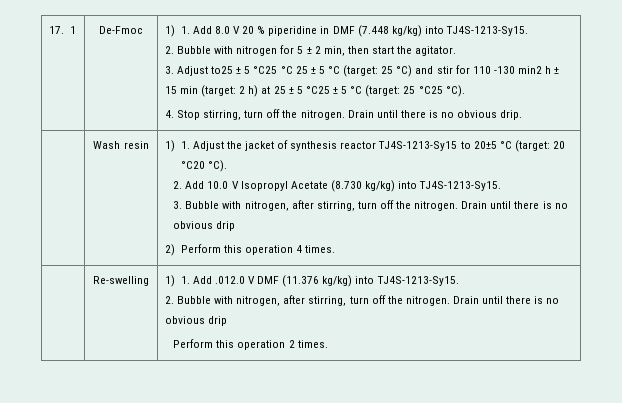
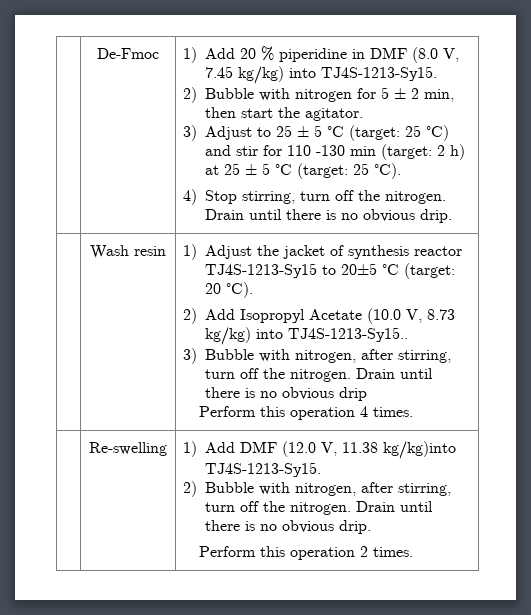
- 17. 1
- 1) 1. Add 8.0 V 20 % piperidine in DMF (7.448 kg/kg) into TJ4S-1213-Sy15.
- 2. Bubble with nitrogen for 5 ± 2 min, then start the agitator.
+ 1) Add 20 % piperidine in DMF (8.0 V, 7.45 kg/kg) into TJ4S-1213-Sy15.
+ 2) Bubble with nitrogen for 5 ± 2 min, then start the agitator.
- 3. Adjust to25 ± 5 °C25 °C 25 ± 5 °C (target: 25 °C) and stir for 110 -130 min2 h ± 15 min (target: 2 h) at 25 ± 5 °C25 ± 5 °C (target: 25 °C25 °C).
- 4. Stop stirring, turn off the nitrogen.
+ 3) Adjust to 25 ± 5 °C (target: 25 °C) and stir for 110 -130 min (target: 2 h) at 25 ± 5 °C (target: 25 °C).
+ 4) Stop stirring, turn off the nitrogen.
- 1) 1. Adjust the jacket of synthesis reactor TJ4S-1213-Sy15 to 20±5 °C (target: 20 °C20 °C).
- 2. Add 10.0 V Isopropyl Acetate (8.730 kg/kg) into TJ4S-1213-Sy15.
- 3. Bubble with nitrogen, after stirring, turn off the nitrogen. Drain until there is no obvious drip
- 2) Perform this operation 4 times.
- | Re-swelling | 1) 1. Add .012.0 V DMF (11.376 kg/kg) into TJ4S-1213-Sy15.
- 2. Bubble with nitrogen, after stirring, turn off the nitrogen. Drain until there is no obvious drip
+ 1) Adjust the jacket of synthesis reactor TJ4S-1213-Sy15 to 20±5 °C (target: 20 °C).
+ 2) Add Isopropyl Acetate (10.0 V, 8.73 kg/kg) into TJ4S-1213-Sy15..
+ 3) Bubble with nitrogen, after stirring, turn off the nitrogen. Drain until there is no obvious drip
+ Perform this operation 4 times.
+ | Re-swelling | 1) Add DMF (12.0 V, 11.38 kg/kg)into TJ4S-1213-Sy15.
+ 2) Bubble with nitrogen, after stirring, turn off the nitrogen. Drain until there is no obvious drip.

